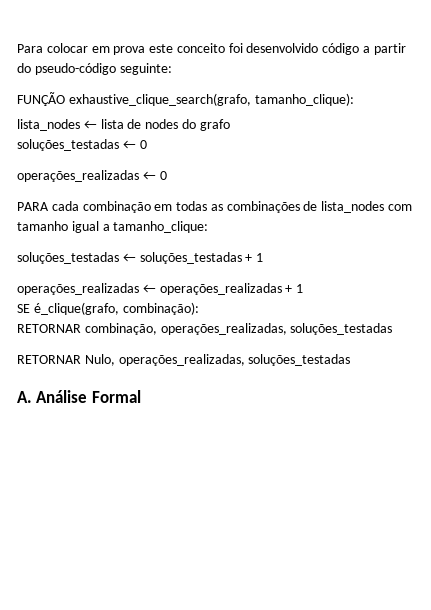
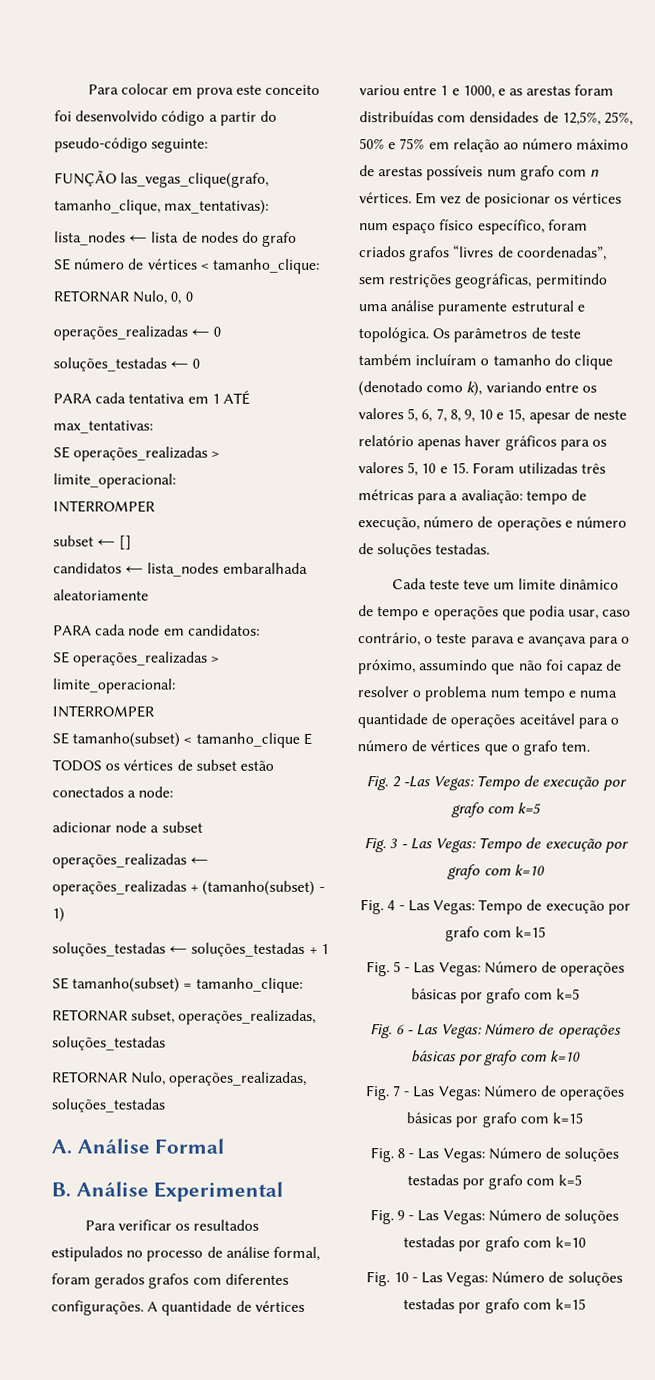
- FUNÇÃO exhaustive_clique_search(grafo, tamanho_clique):
+ FUNÇÃO las_vegas_clique(grafo, tamanho_clique, max_tentativas):
- soluções_testadas ← 0
+ SE número de vértices < tamanho_clique:
+ RETORNAR Nulo, 0, 0
- PARA cada combinação em todas as combinações de lista_nodes com tamanho igual a tamanho_clique:
+ soluções_testadas ← 0
+ PARA cada tentativa em 1 ATÉ max_tentativas:
+ SE operações_realizadas > limite_operacional:
+ INTERROMPER
+ subset ← []
+ candidatos ← lista_nodes embaralhada aleatoriamente
+ PARA cada node em candidatos:
+ SE operações_realizadas > limite_operacional:
+ INTERROMPER
+ SE tamanho(subset) < tamanho_clique E TODOS os vértices de subset estão conectados a node:
+ adicionar node a subset
+ operações_realizadas ← operações_realizadas + (tamanho(subset) - 1)
- operações_realizadas ← operações_realizadas + 1
- SE é_clique(grafo, combinação):
- RETORNAR combinação, operações_realizadas, soluções_testadas
+ SE tamanho(subset) = tamanho_clique:
+ RETORNAR subset, operações_realizadas, soluções_testadas
+ B. Análise Experimental
+ Para verificar os resultados estipulados no processo de análise formal, foram gerados grafos com diferentes configurações. A quantidade de vértices variou entre 1 e 1000, e as arestas foram distribuídas com densidades de 12,5%, 25%, 50% e 75% em relação ao número máximo de arestas possíveis num grafo com n vértices. Em vez de posicionar os vértices num espaço físico específico, foram criados grafos “livres de coordenadas”, sem restrições geográficas, permitindo uma análise puramente estrutural e topológica. Os parâmetros de teste também incluíram o tamanho do clique (denotado como k), variando entre os valores 5, 6, 7, 8, 9, 10 e 15, apesar de neste relatório apenas haver gráficos para os valores 5, 10 e 15. Foram utilizadas três métricas para a avaliação: tempo de execução, número de operações e número de soluções testadas.
+ Cada teste teve um limite dinâmico de tempo e operações que podia usar, caso contrário, o teste parava e avançava para o próximo, assumindo que não foi capaz de resolver o problema num tempo e numa quantidade de operações aceitável para o número de vértices que o grafo tem.
+ Fig. 2 -Las Vegas: Tempo de execução por grafo com k=5
+ Fig. 3 - Las Vegas: Tempo de execução por grafo com k=10
+ Fig. 4 - Las Vegas: Tempo de execução por grafo com k=15
+ Fig. 5 - Las Vegas: Número de operações básicas por grafo com k=5
+ Fig. 6 - Las Vegas: Número de operações básicas por grafo com k=10
+ Fig. 7 - Las Vegas: Número de operações básicas por grafo com k=15
+ Fig. 8 - Las Vegas: Número de soluções testadas por grafo com k=5
+ Fig. 9 - Las Vegas: Número de soluções testadas por grafo com k=10
+ Fig. 10 - Las Vegas: Número de soluções testadas por grafo com k=15

